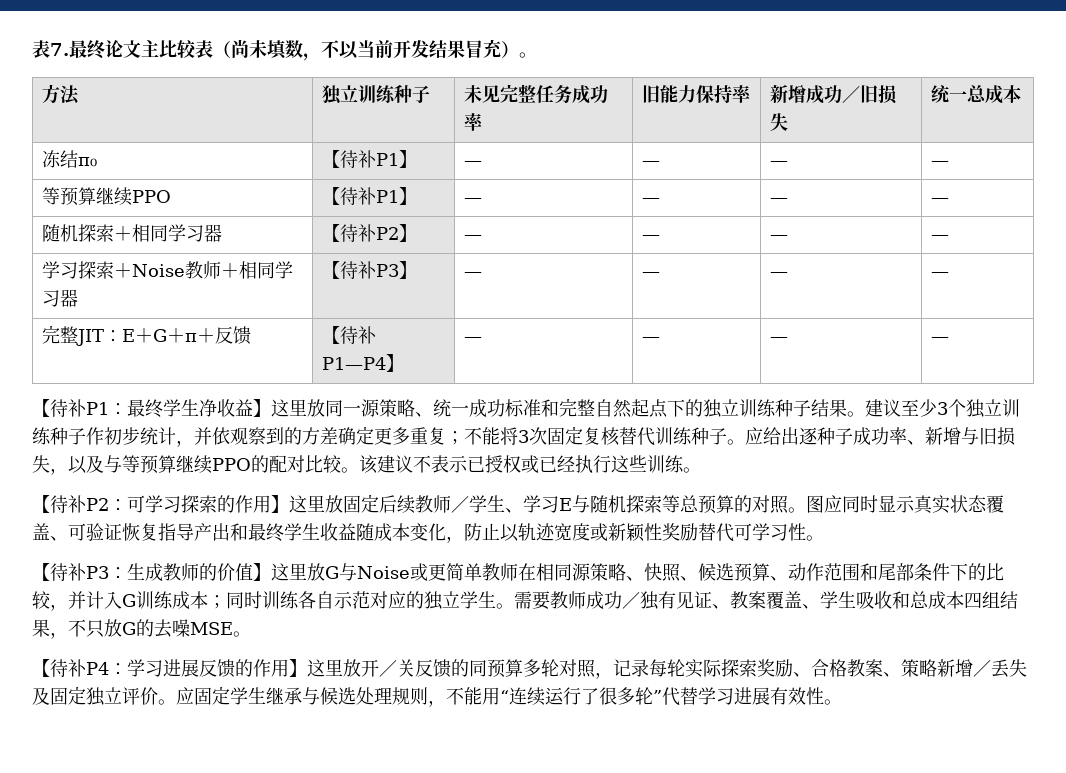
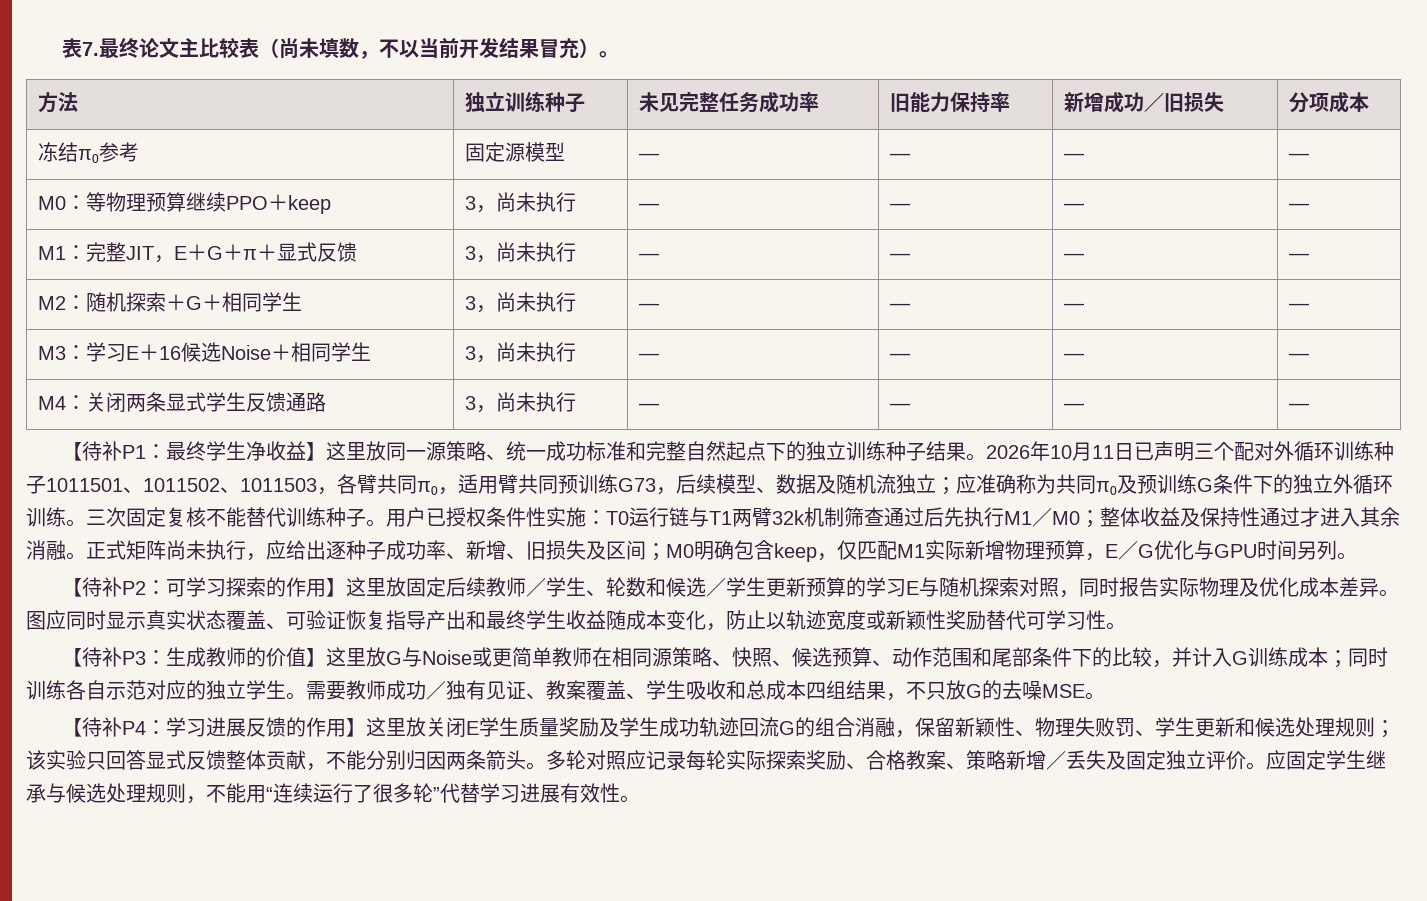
- 方法 | 独立训练种子 | 未见完整任务成功率 | 旧能力保持率 | 新增成功／旧损失 | 统一总成本
+ 方法 | 独立训练种子 | 未见完整任务成功率 | 旧能力保持率 | 新增成功／旧损失 | 分项成本
- 冻结π₀ | 【待补P1】 | — | — | — | —
- 等预算继续PPO | 【待补P1】 | — | — | — | —
- 随机探索＋相同学习器 | 【待补P2】 | — | — | — | —
- 学习探索＋Noise教师＋相同学习器 | 【待补P3】 | — | — | — | —
- 完整JIT：E＋G＋π＋反馈 | 【待补P1—P4】 | — | — | — | —
+ 冻结π₀参考 | 固定源模型 | — | — | — | —
+ M0：等物理预算继续PPO＋keep | 3，尚未执行 | — | — | — | —
+ M1：完整JIT，E＋G＋π＋显式反馈 | 3，尚未执行 | — | — | — | —
+ M2：随机探索＋G＋相同学生 | 3，尚未执行 | — | — | — | —
+ M3：学习E＋16候选Noise＋相同学生 | 3，尚未执行 | — | — | — | —
+ M4：关闭两条显式学生反馈通路 | 3，尚未执行 | — | — | — | —
- 建议至少3个独立训练种子作初步统计，并依观察到的方差确定更多重复；不能将3次固定复核替代训练种子。
+ 2026年10月11日已声明三个配对外循环训练种子1011501、1011502、1011503，各臂共同π₀，适用臂共同预训练G73，后续模型、数据及随机流独立；应准确称为共同π₀及预训练G条件下的独立外循环训练。三次固定复核不能替代训练种子。
- 应给出逐种子成功率、新增与旧损失，以及与等预算继续PPO的配对比较。该建议不表示已授权或已经执行这些训练。
+ 用户已授权条件性实施：T0运行链与T1两臂32k机制筛查通过后先执行M1／M0；整体收益及保持性通过才进入其余消融。正式矩阵尚未执行，应给出逐种子成功率、新增、旧损失及区间；M0明确包含keep，仅匹配M1实际新增物理预算，E／G优化与GPU时间另列。
- 【待补P2：可学习探索的作用】这里放固定后续教师／学生、学习E与随机探索等总预算的对照。
+ 【待补P2：可学习探索的作用】这里放固定后续教师／学生、轮数和候选／学生更新预算的学习E与随机探索对照，同时报告实际物理及优化成本差异。
- 【待补P4：学习进展反馈的作用】这里放开／关反馈的同预算多轮对照，记录每轮实际探索奖励、合格教案、策略新增／丢失及固定独立评价。
+ 【待补P4：学习进展反馈的作用】这里放关闭E学生质量奖励及学生成功轨迹回流G的组合消融，保留新颖性、物理失败罚、学生更新和候选处理规则；该实验只回答显式反馈整体贡献，不能分别归因两条箭头。多轮对照应记录每轮实际探索奖励、合格教案、策略新增／丢失及固定独立评价。

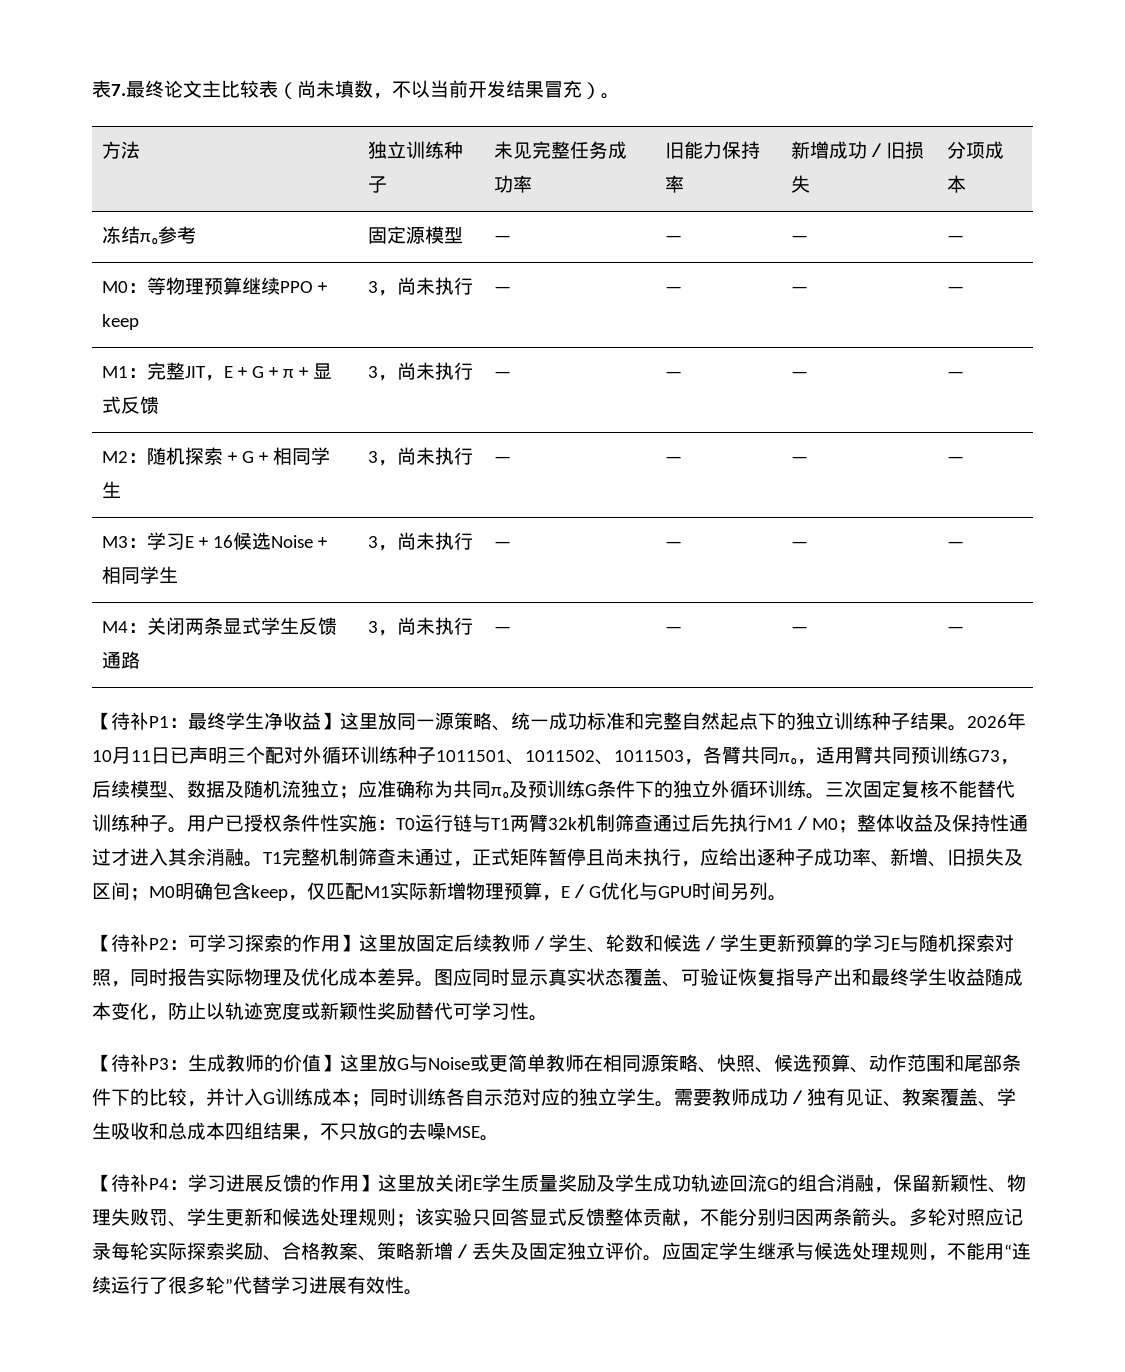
- 正式矩阵尚未执行，应给出逐种子成功率、新增、旧损失及区间；M0明确包含keep，仅匹配M1实际新增物理预算，E／G优化与GPU时间另列。
+ T1完整机制筛查未通过，正式矩阵暂停且尚未执行，应给出逐种子成功率、新增、旧损失及区间；M0明确包含keep，仅匹配M1实际新增物理预算，E／G优化与GPU时间另列。

